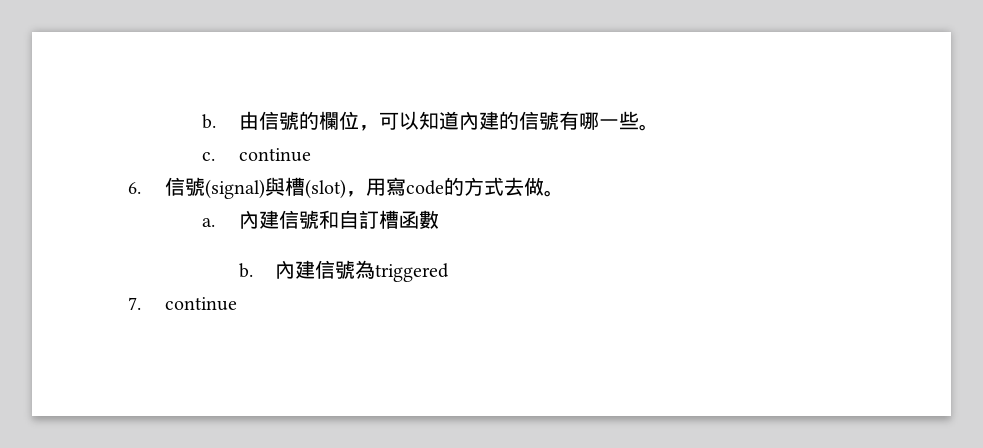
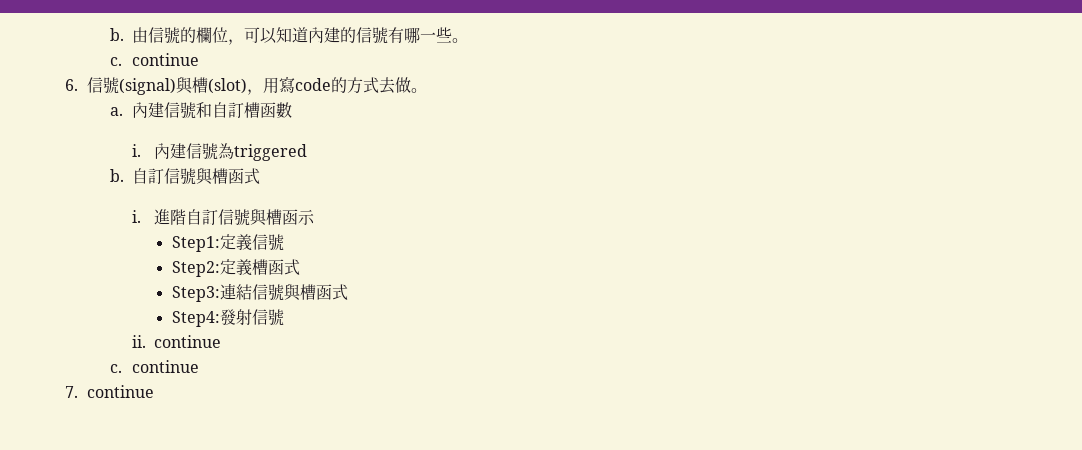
  內建信號和自訂槽函數
- b.
+ i.
+ b.自訂信號與槽函式
+ i.進階自訂信號與槽函示
+ Step1:定義信號
+ Step2:定義槽函式
+ Step3:連結信號與槽函式
+ Step4:發射信號
+ ii. continue
+ c. continue

